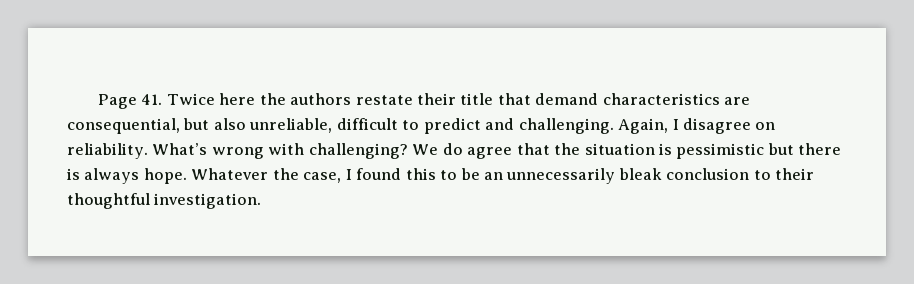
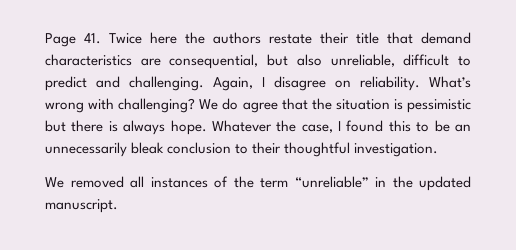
+ We removed all instances of the term “unreliable” in the updated manuscript.

